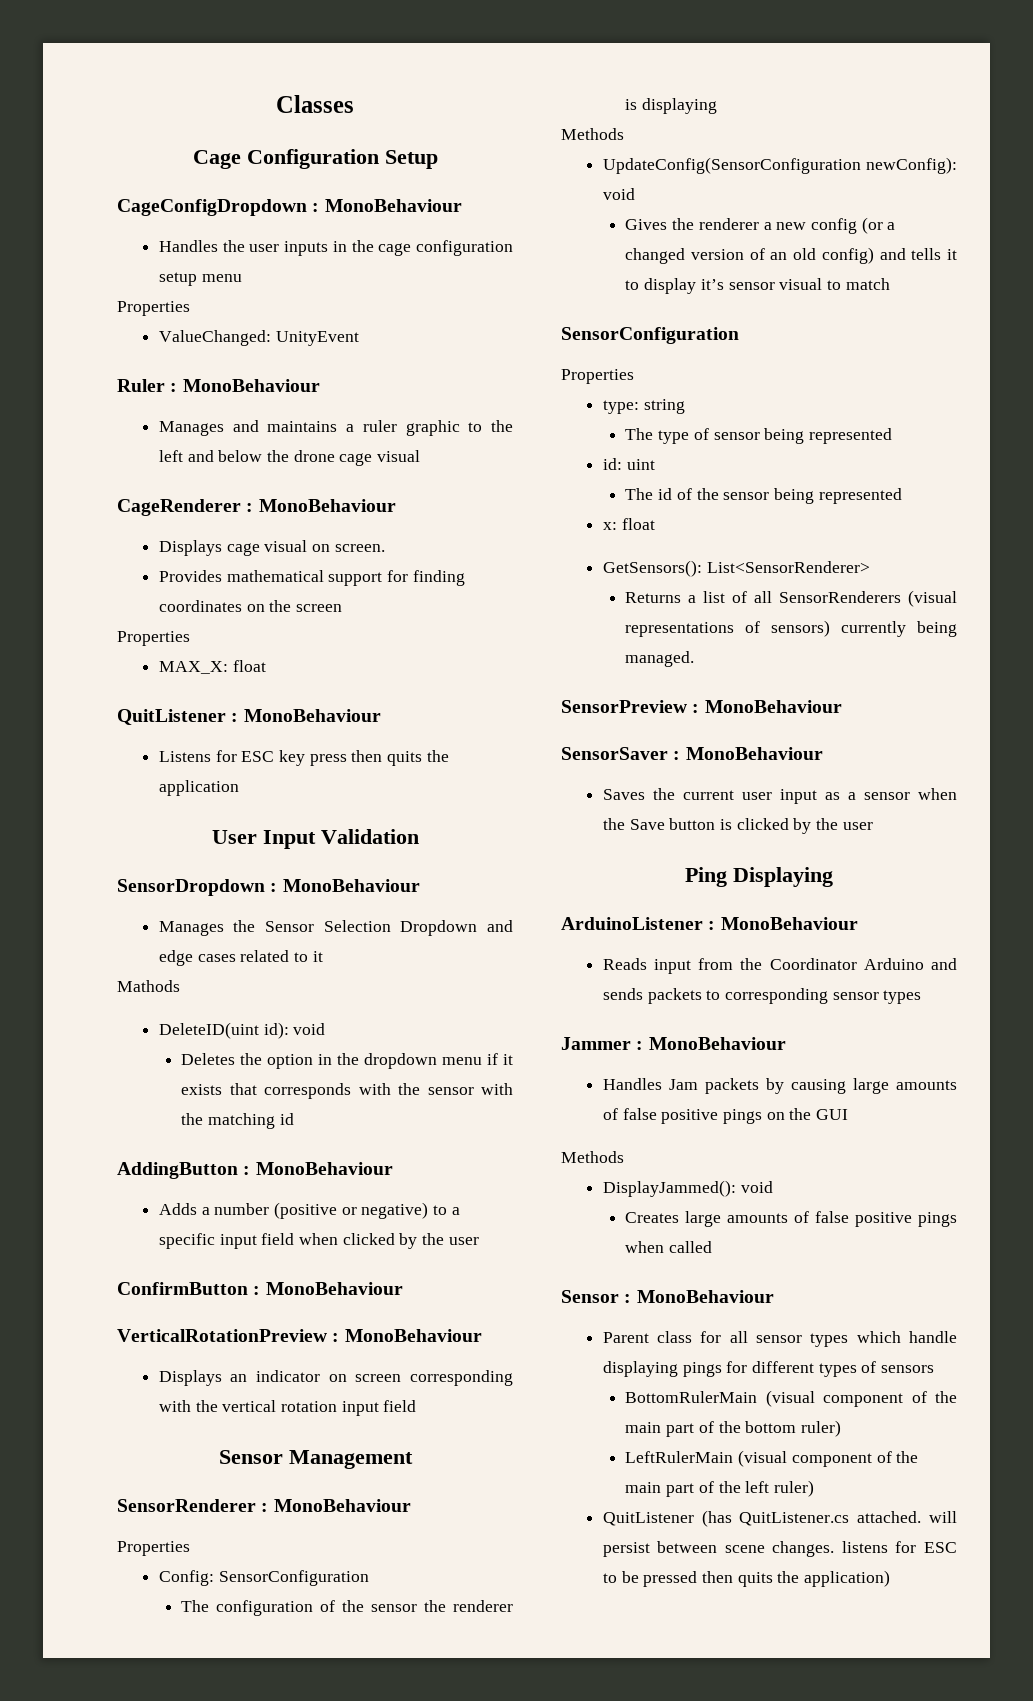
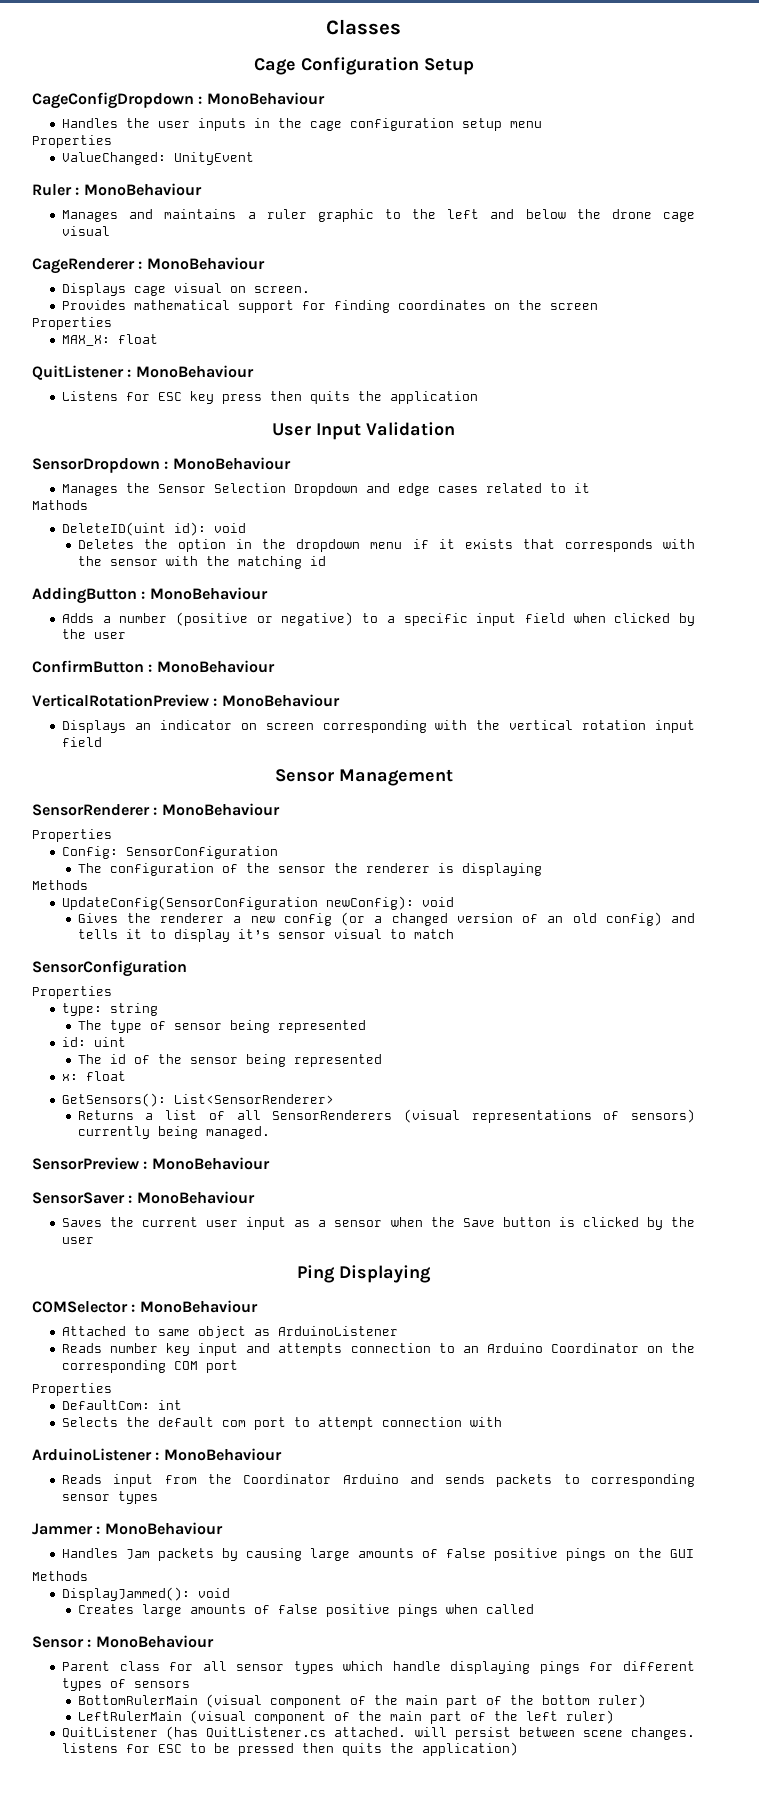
+ COMSelector : MonoBehaviour
+ Attached to same object as ArduinoListener
+ Reads number key input and attempts connection to an Arduino Coordinator on the corresponding COM port
+ Properties
+ DefaultCom: int
+ Selects the default com port to attempt connection with

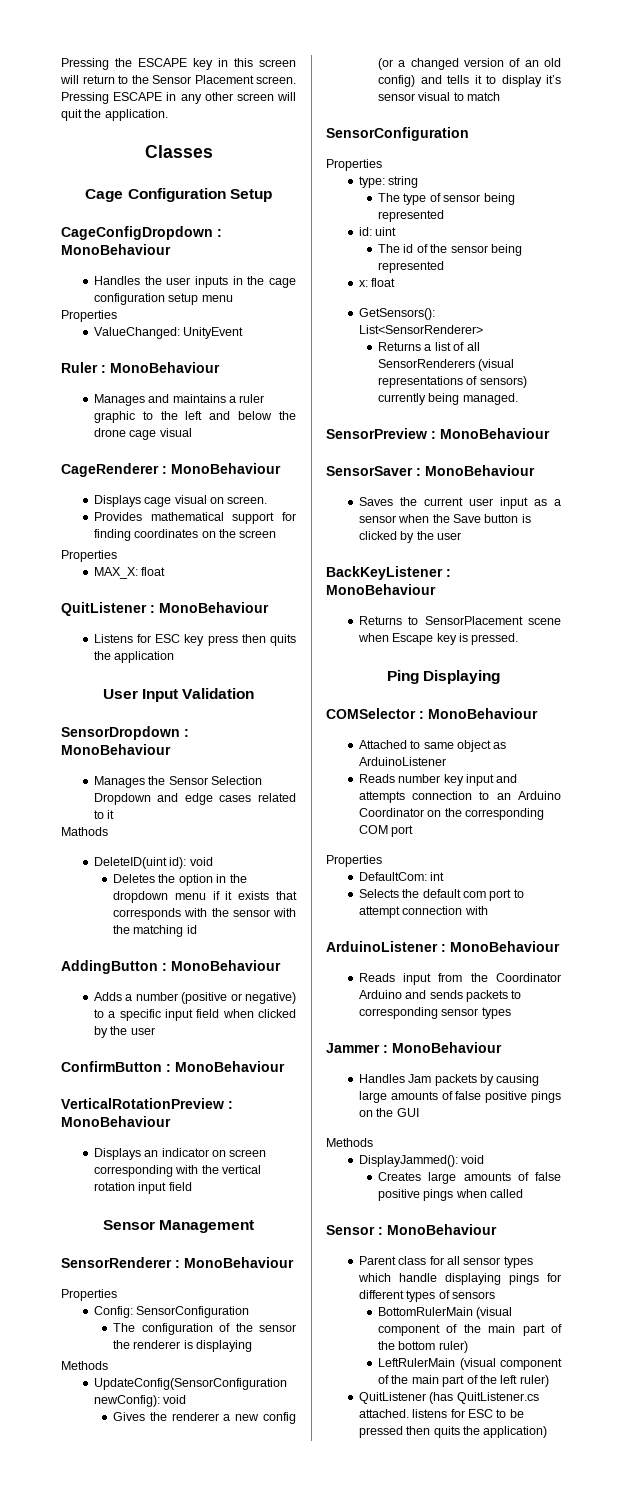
+ Pressing the ESCAPE key in this screen will return to the Sensor Placement screen. Pressing ESCAPE in any other screen will quit the application.
+ BackKeyListener : MonoBehaviour
+ Returns to SensorPlacement scene when Escape key is pressed.
- QuitListener (has QuitListener.cs attached. will persist between scene changes. listens for ESC to be pressed then quits the application)
+ QuitListener (has QuitListener.cs attached. listens for ESC to be pressed then quits the application)

